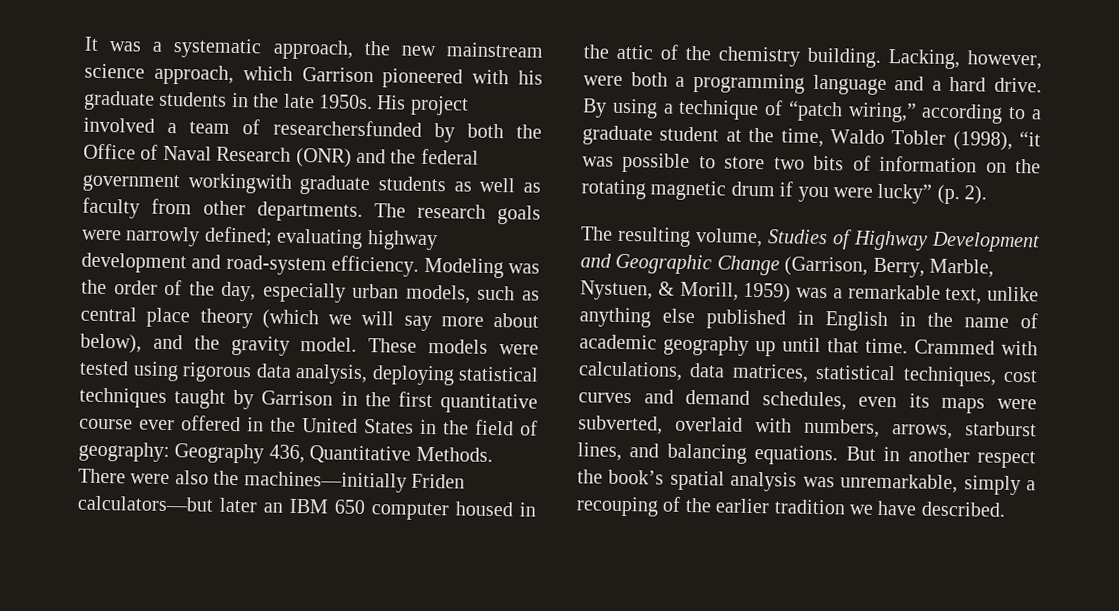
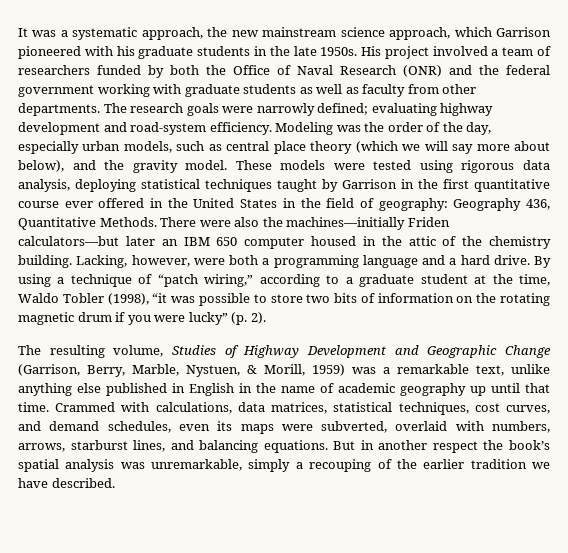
- His project involved a team of researchersfunded by both the Office of Naval Research (ONR) and the federal government workingwith graduate students as well as faculty from other departments.
+ His project involved a team of researchers funded by both the Office of Naval Research (ONR) and the federal government working with graduate students as well as faculty from other departments.
- Crammed with calculations, data matrices, statistical techniques, cost curves and demand schedules, even its maps were subverted, overlaid with numbers, arrows, starburst lines, and balancing equations.
+ Crammed with calculations, data matrices, statistical techniques, cost curves, and demand schedules, even its maps were subverted, overlaid with numbers, arrows, starburst lines, and balancing equations.

